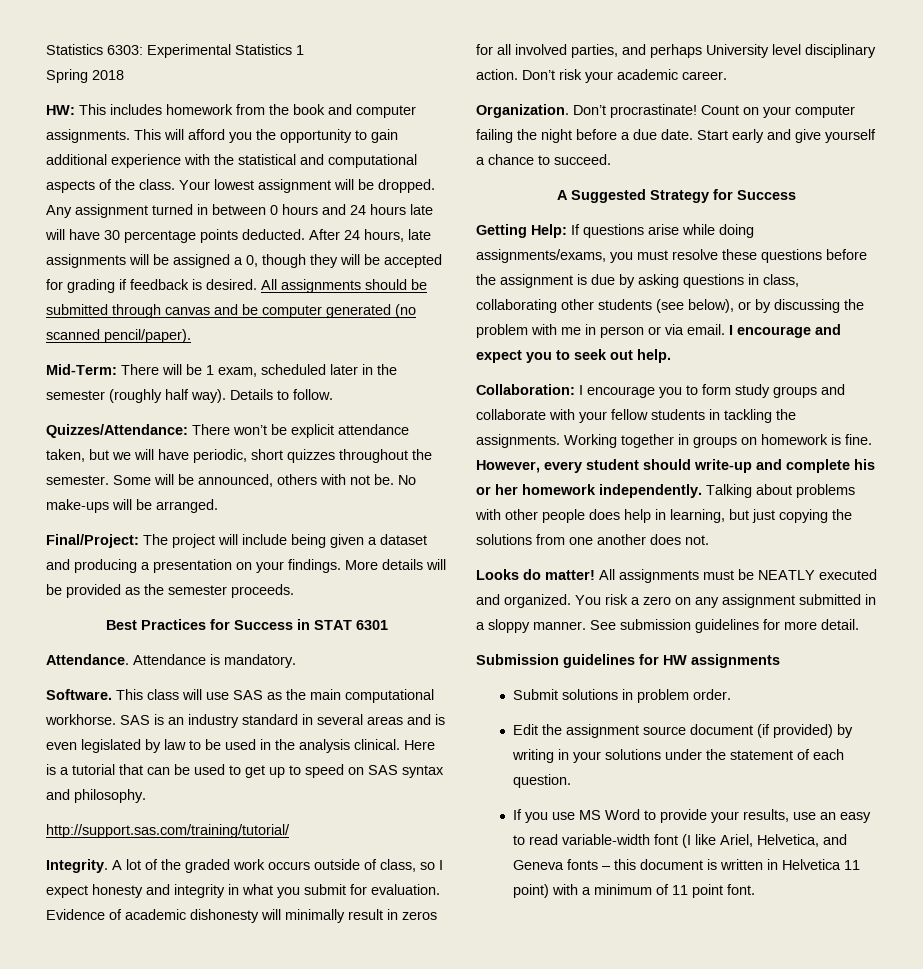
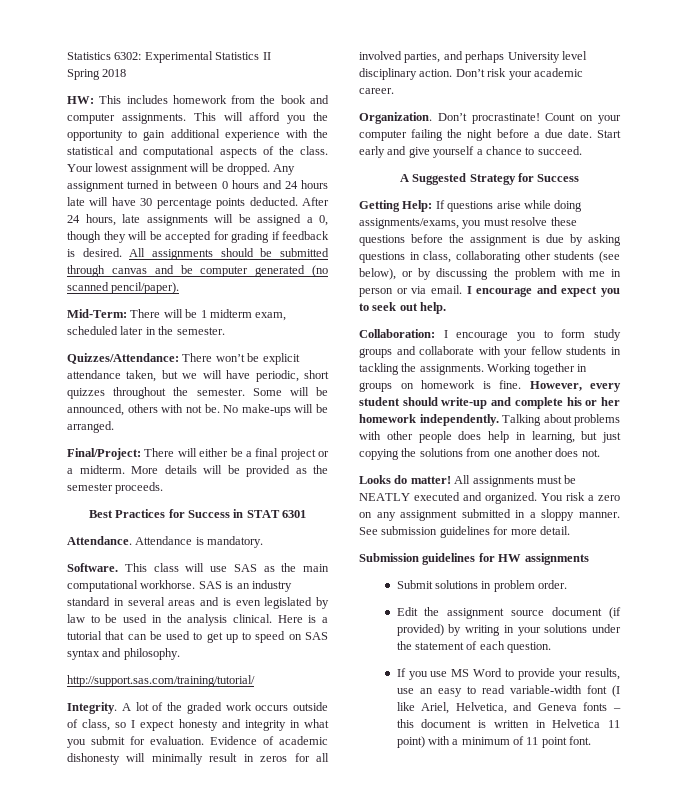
- Statistics 6303: Experimental Statistics 1
+ Statistics 6302: Experimental Statistics II
- Mid-Term: There will be 1 exam, scheduled later in the semester (roughly half way). Details to follow.
+ Mid-Term: There will be 1 midterm exam, scheduled later in the semester.
- Final/Project: The project will include being given a dataset and producing a presentation on your findings.
+ Final/Project: There will either be a final project or a midterm.

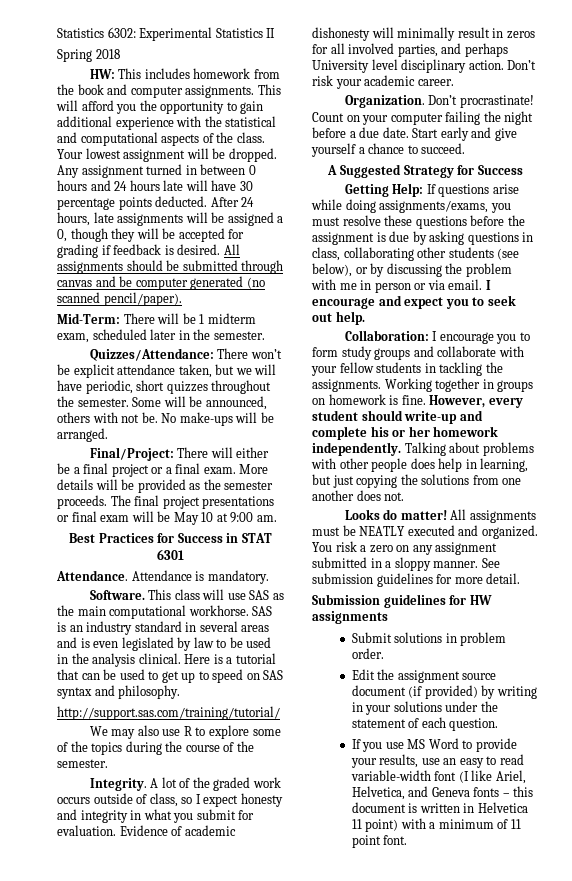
- Final/Project: There will either be a final project or a midterm.
+ Final/Project: There will either be a final project or a final exam.
+ The final project presentations or final exam will be May 10 at 9:00 am.
+ We may also use R to explore some of the topics during the course of the semester.

